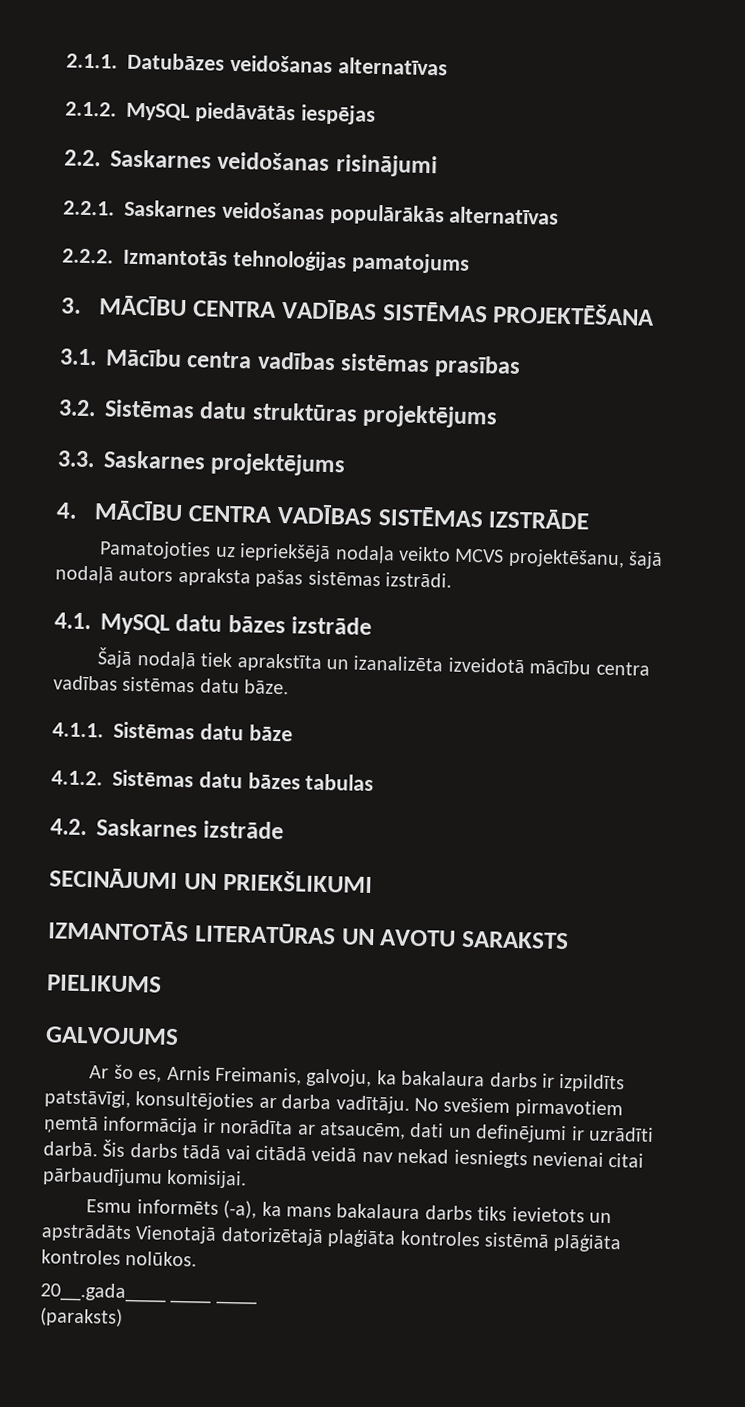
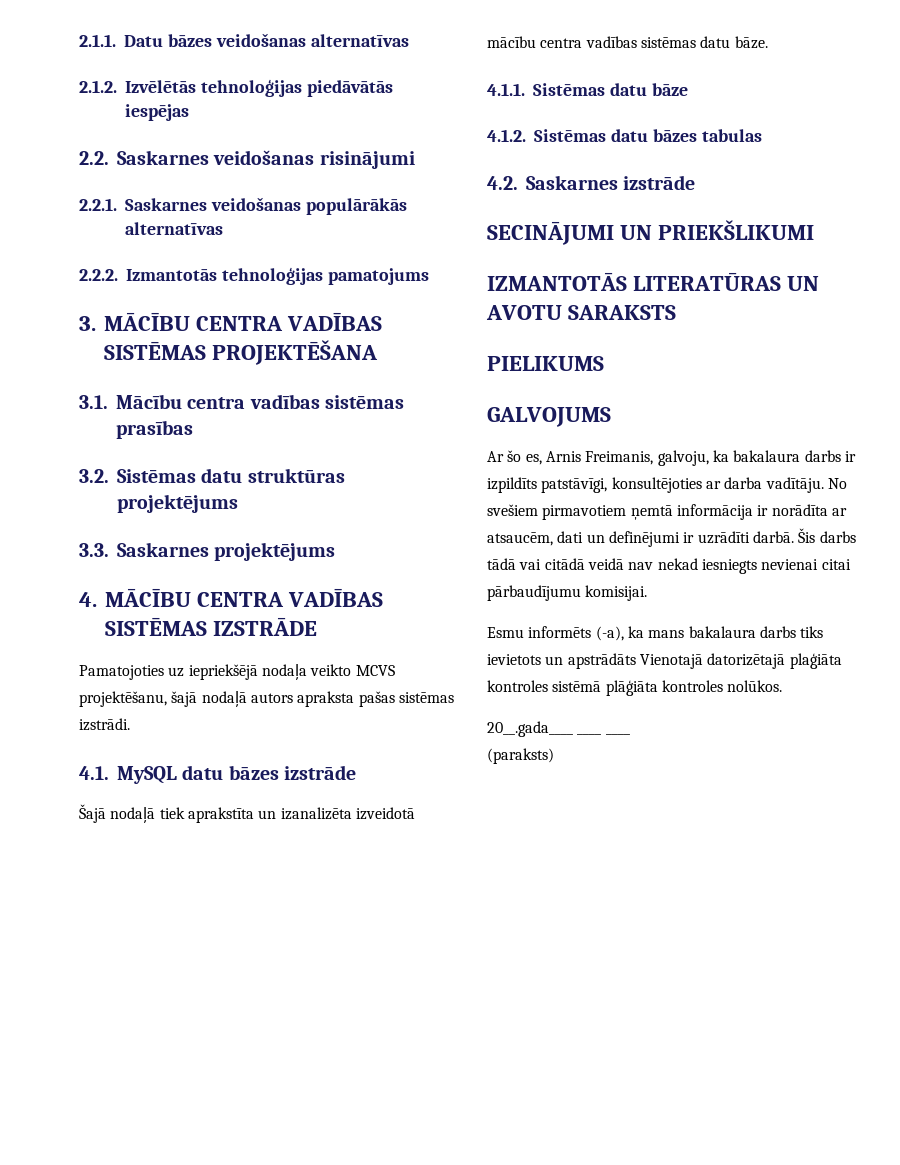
- 2.1.1. Datubāzes veidošanas alternatīvas
+ 2.1.1. Datu bāzes veidošanas alternatīvas
- 2.1.2. MySQL piedāvātās iespējas
+ 2.1.2. Izvēlētās tehnoloģijas piedāvātās iespējas

